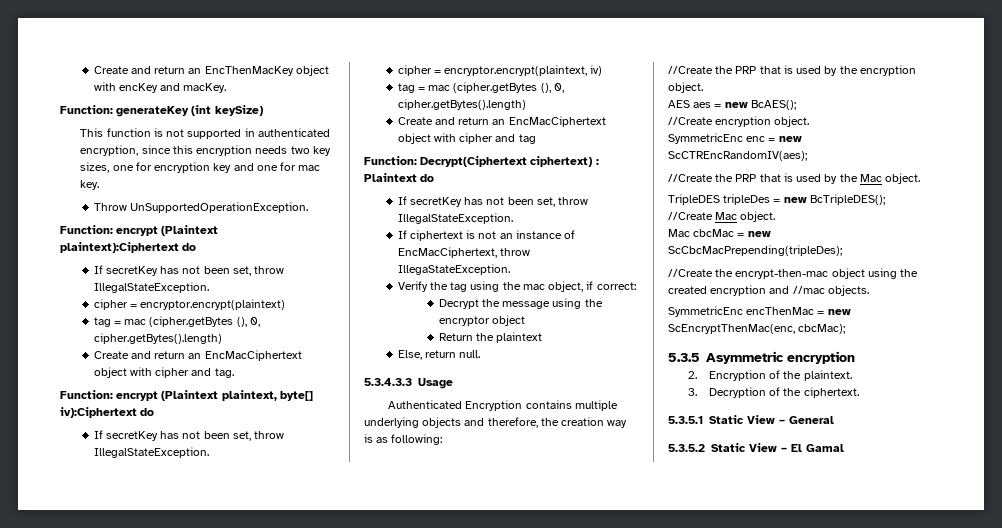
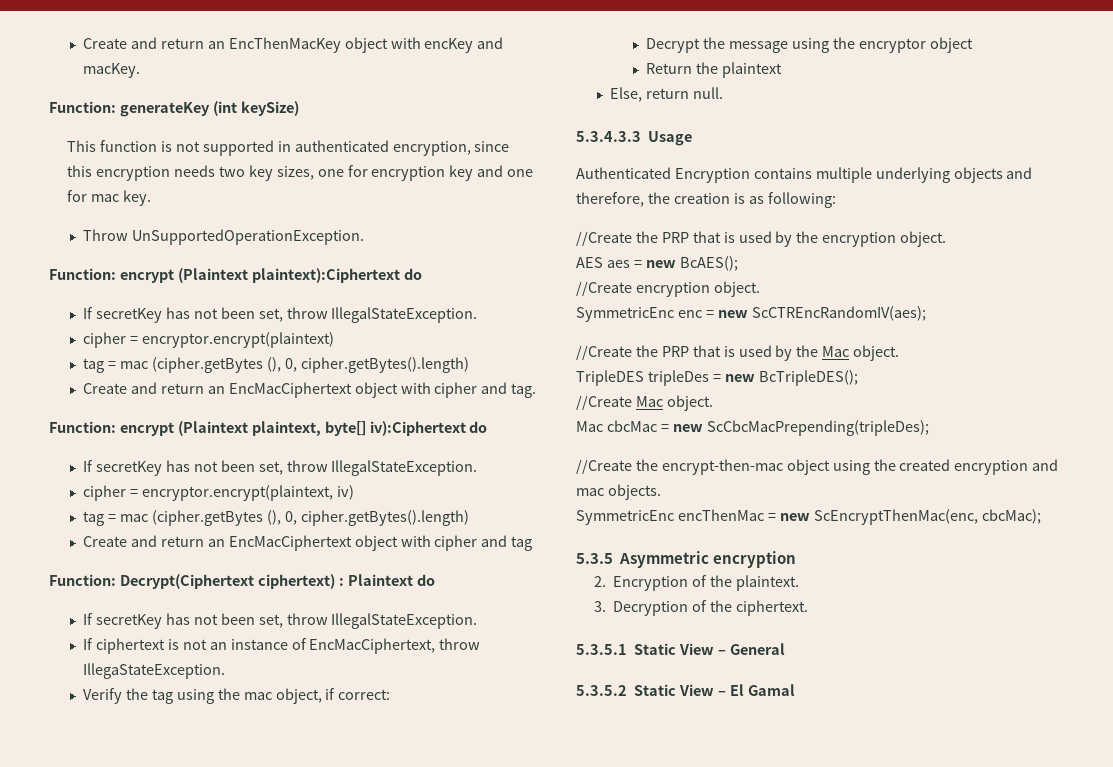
- Authenticated Encryption contains multiple underlying objects and therefore, the creation way is as following:
+ Authenticated Encryption contains multiple underlying objects and therefore, the creation is as following:
- //Create the encrypt-then-mac object using the created encryption and //mac objects.
+ //Create the encrypt-then-mac object using the created encryption and mac objects.

